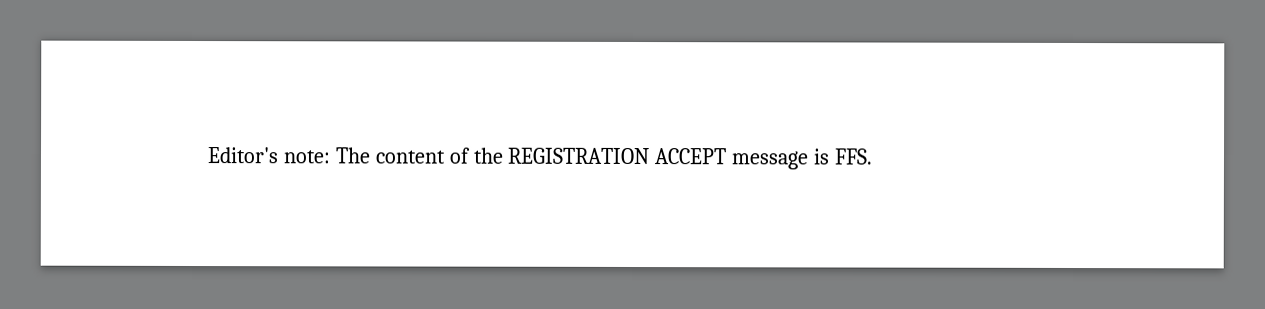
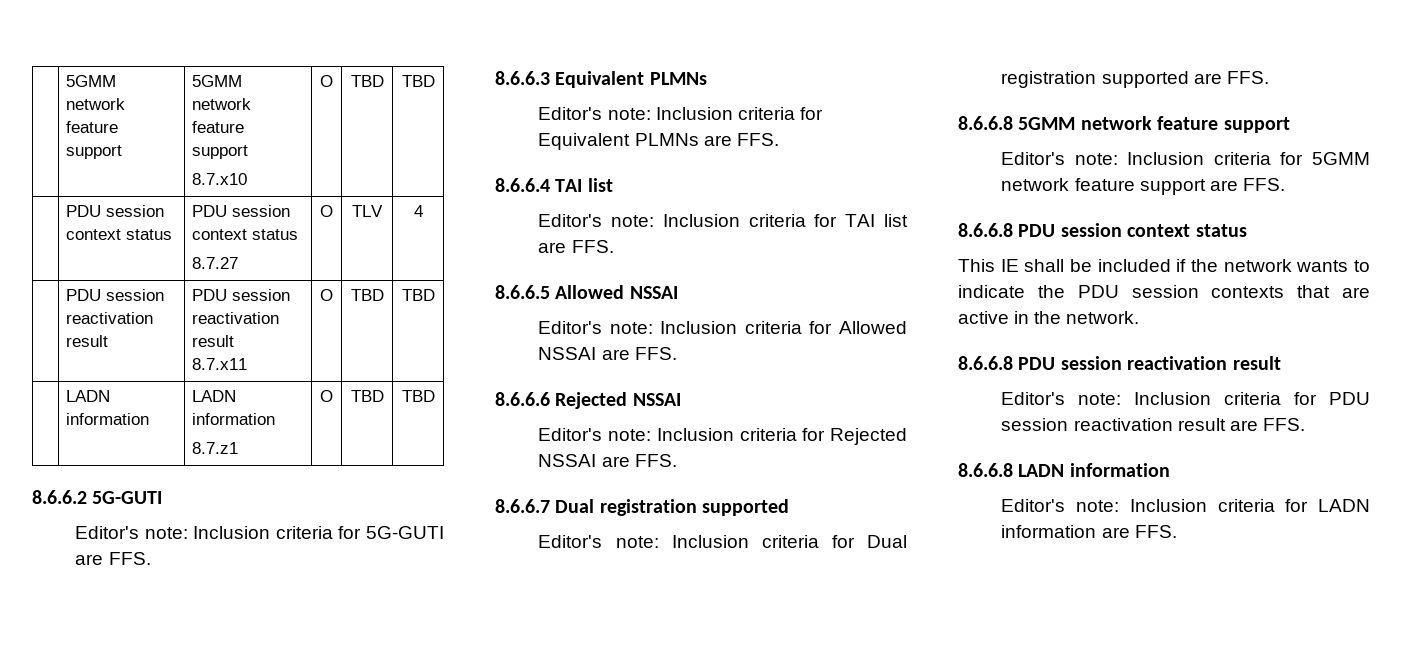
- Editor's note: The content of the REGISTRATION ACCEPT message is FFS.
+ | 5GMM network feature support | 5GMM network feature support
+ 8.7.x10 | O | TBD | TBD
+ | PDU session context status | PDU session context status
+ 8.7.27 | O | TLV | 4
+ | PDU session reactivation result | PDU session reactivation result
+ 8.7.x11 | O | TBD | TBD
+ | LADN information | LADN information
+ 8.7.z1 | O | TBD | TBD
+ 8.6.6.2 5G-GUTI
+ Editor's note: Inclusion criteria for 5G-GUTI are FFS.
+ 8.6.6.3 Equivalent PLMNs
+ Editor's note: Inclusion criteria for Equivalent PLMNs are FFS.
+ 8.6.6.4 TAI list
+ Editor's note: Inclusion criteria for TAI list are FFS.
+ 8.6.6.5 Allowed NSSAI
+ Editor's note: Inclusion criteria for Allowed NSSAI are FFS.
+ 8.6.6.6 Rejected NSSAI
+ Editor's note: Inclusion criteria for Rejected NSSAI are FFS.
+ 8.6.6.7 Dual registration supported
+ Editor's note: Inclusion criteria for Dual registration supported are FFS.
+ 8.6.6.8 5GMM network feature support
+ Editor's note: Inclusion criteria for 5GMM network feature support are FFS.
+ 8.6.6.8 PDU session context status
+ This IE shall be included if the network wants to indicate the PDU session contexts that are active in the network.
+ 8.6.6.8 PDU session reactivation result
+ Editor's note: Inclusion criteria for PDU session reactivation result are FFS.
+ 8.6.6.8 LADN information
+ Editor's note: Inclusion criteria for LADN information are FFS.

